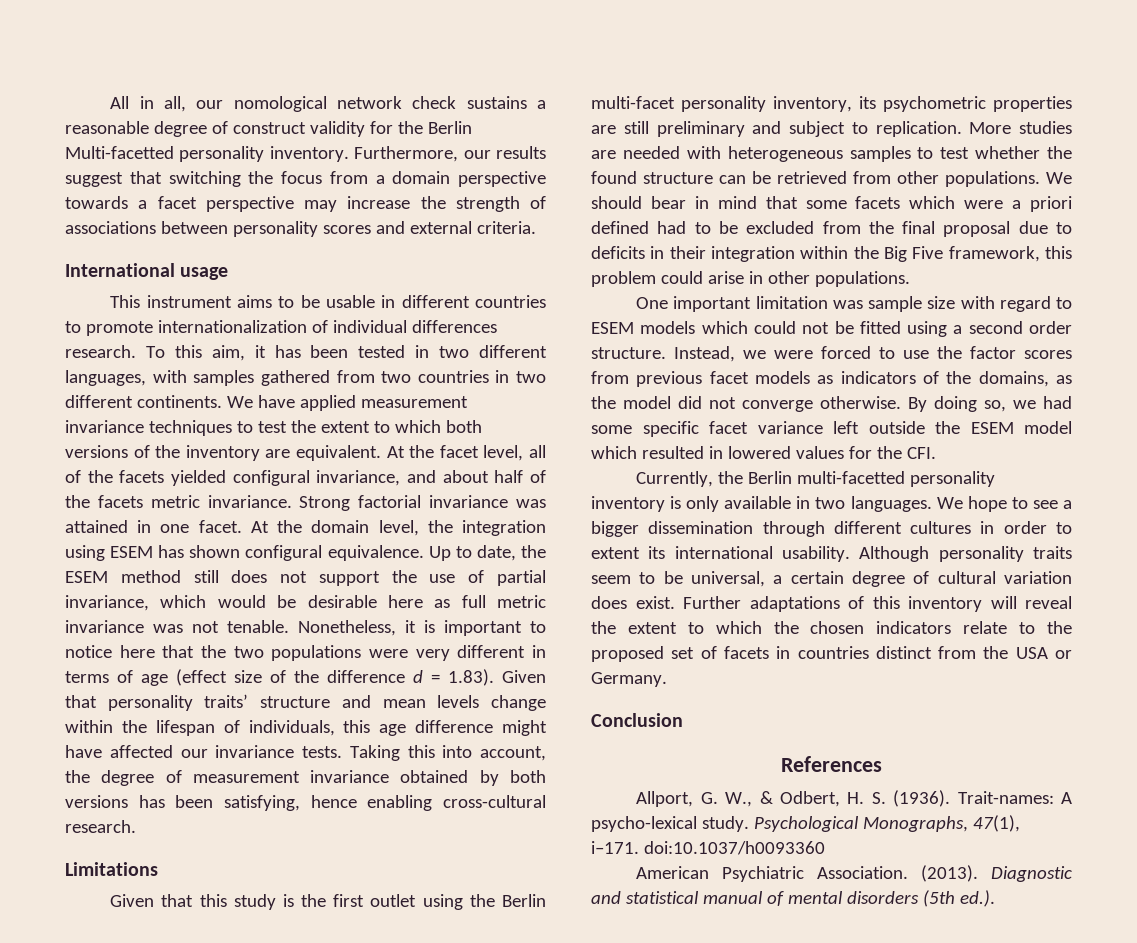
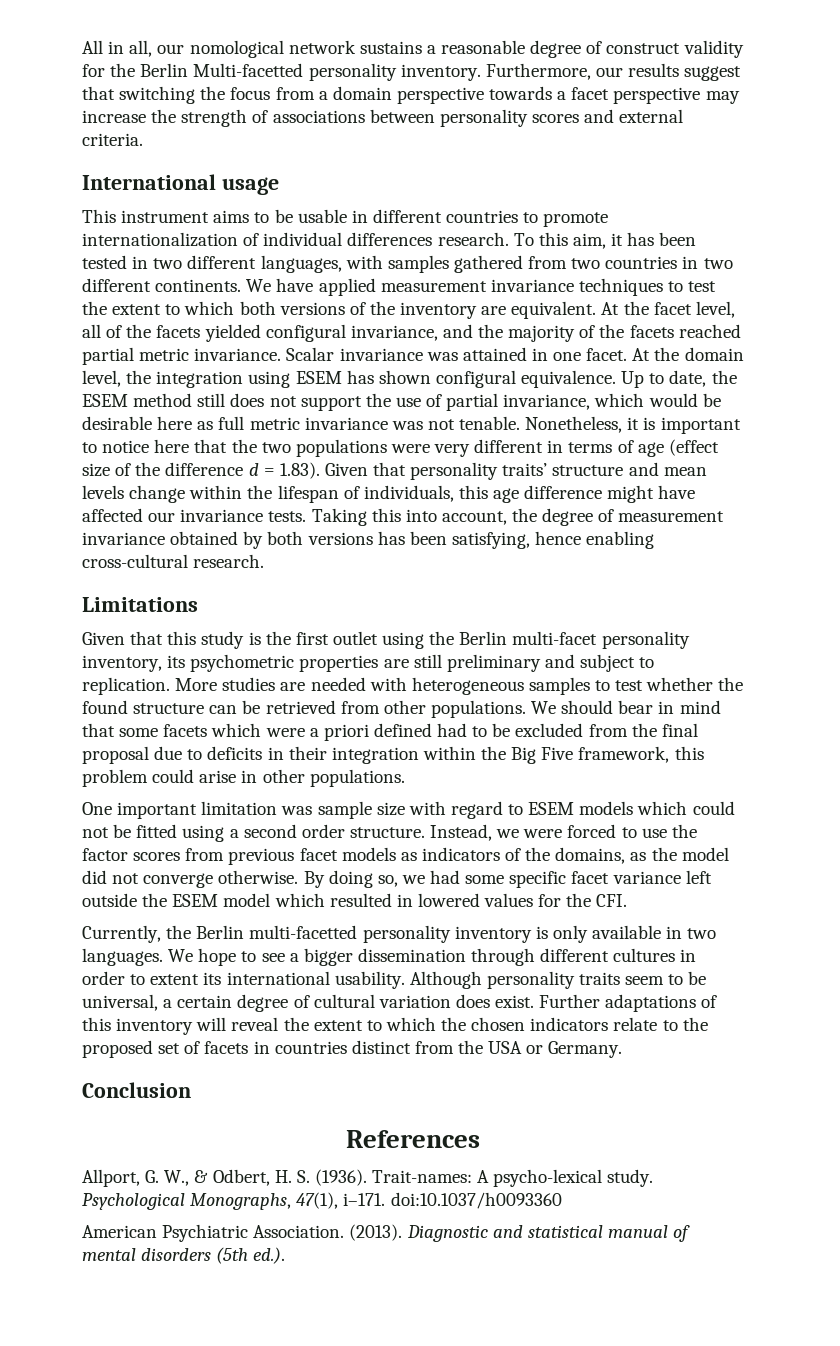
- All in all, our nomological network check sustains a reasonable degree of construct validity for the Berlin Multi-facetted personality inventory.
+ All in all, our nomological network sustains a reasonable degree of construct validity for the Berlin Multi-facetted personality inventory.
- At the facet level, all of the facets yielded configural invariance, and about half of the facets metric invariance. Strong factorial invariance was attained in one facet.
+ At the facet level, all of the facets yielded configural invariance, and the majority of the facets reached partial metric invariance. Scalar invariance was attained in one facet.

